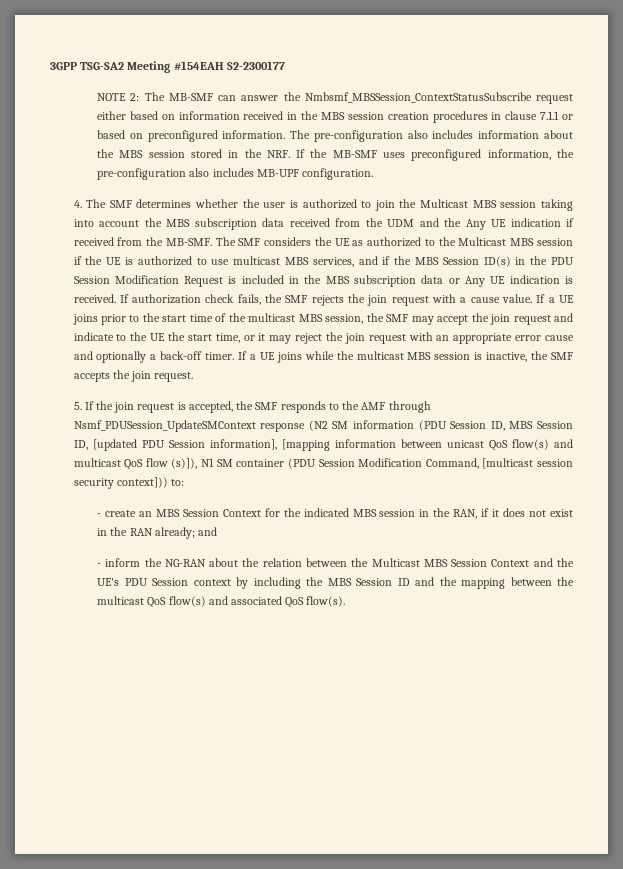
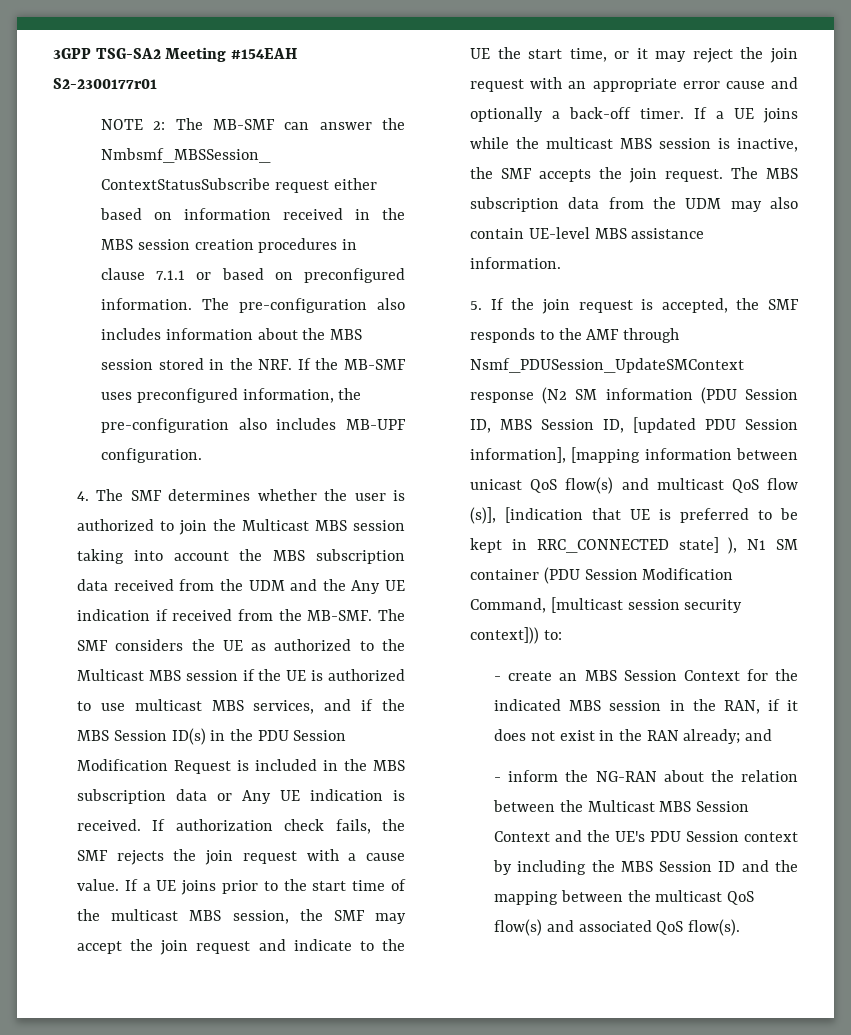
- 3GPP TSG-SA2 Meeting #154EAH S2-2300177
+ 3GPP TSG-SA2 Meeting #154EAH S2-2300177r01
+ The MBS subscription data from the UDM may also contain UE-level MBS assistance information.
- 5. If the join request is accepted, the SMF responds to the AMF through Nsmf_PDUSession_UpdateSMContext response (N2 SM information (PDU Session ID, MBS Session ID, [updated PDU Session information], [mapping information between unicast QoS flow(s) and multicast QoS flow (s)]), N1 SM container (PDU Session Modification Command, [multicast session security context])) to:
+ 5. If the join request is accepted, the SMF responds to the AMF through Nsmf_PDUSession_UpdateSMContext response (N2 SM information (PDU Session ID, MBS Session ID, [updated PDU Session information], [mapping information between unicast QoS flow(s) and multicast QoS flow (s)], [indication that UE is preferred to be kept in RRC_CONNECTED state] ), N1 SM container (PDU Session Modification Command, [multicast session security context])) to:

